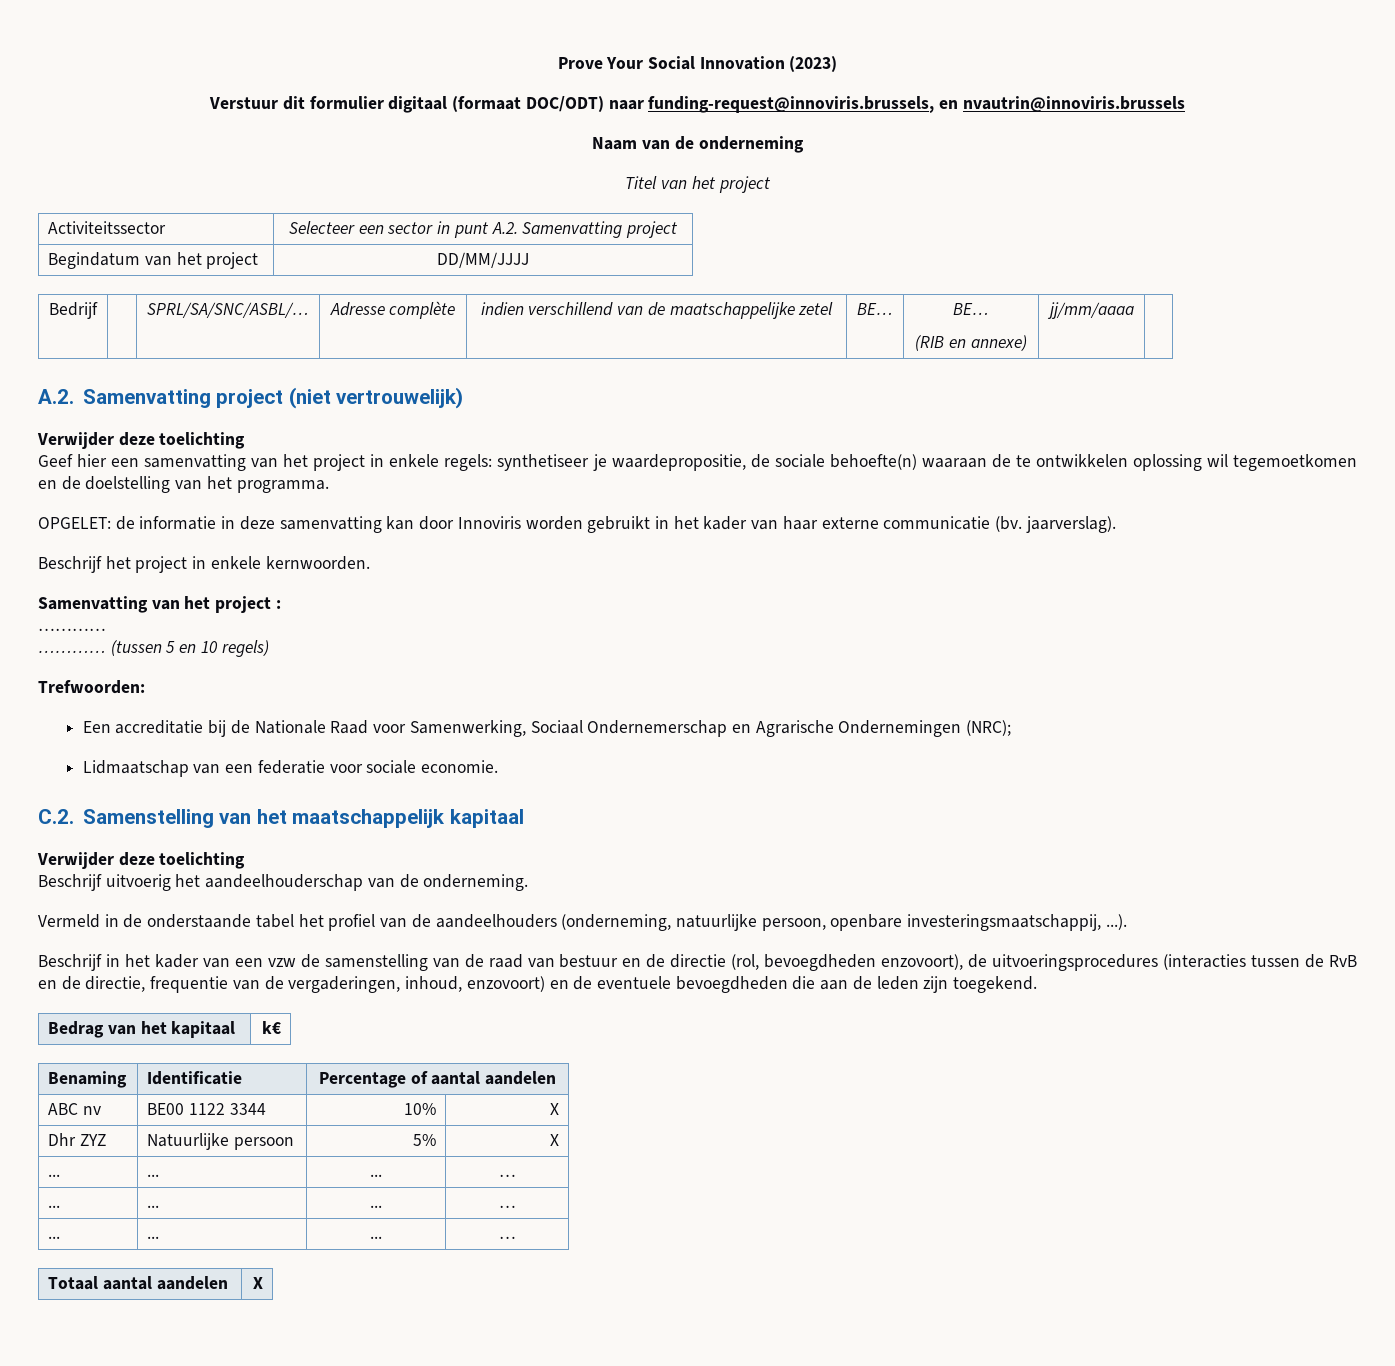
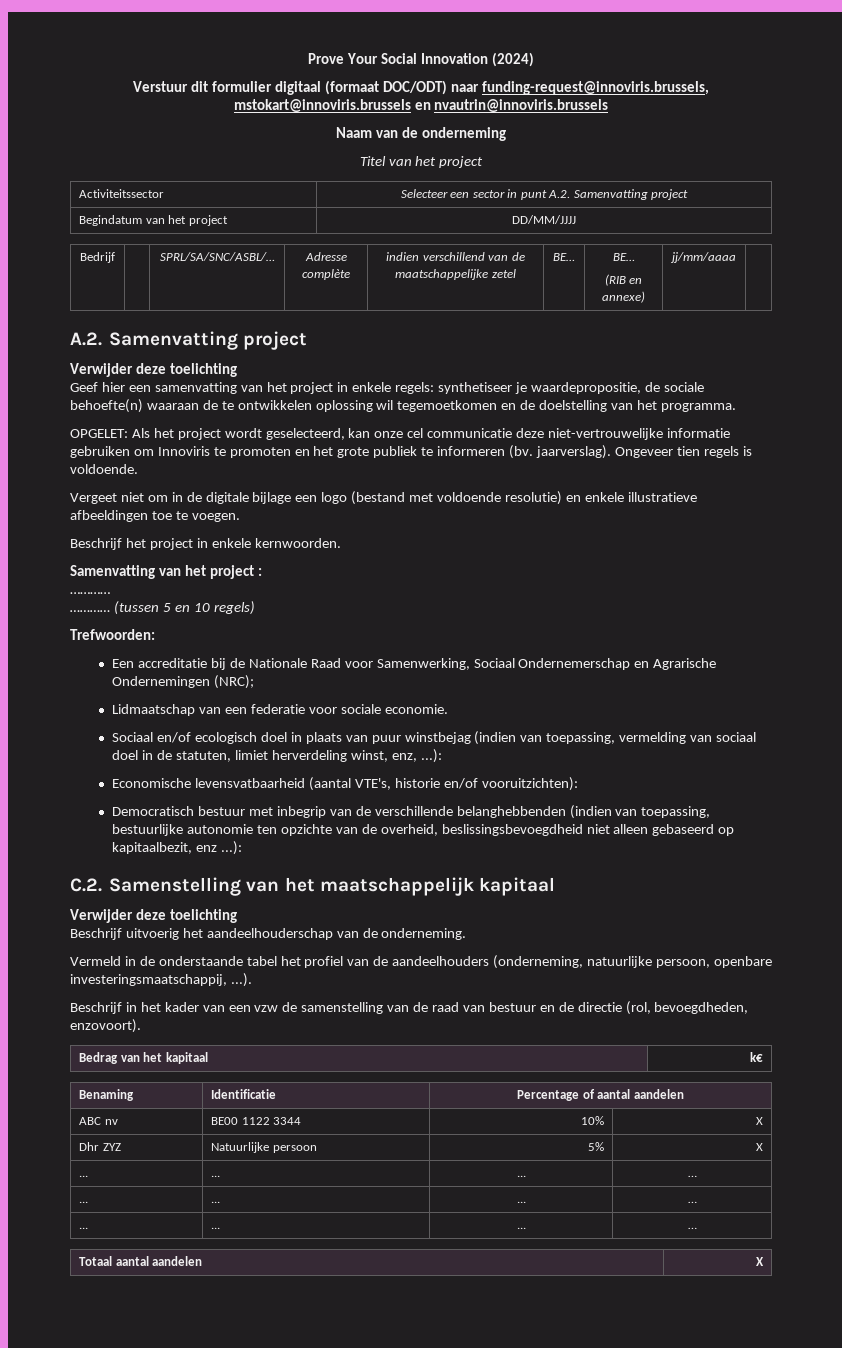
- Prove Your Social Innovation (2023)
+ Prove Your Social Innovation (2024)
- Verstuur dit formulier digitaal (formaat DOC/ODT) naar funding-request@innoviris.brussels, en nvautrin@innoviris.brussels
+ Verstuur dit formulier digitaal (formaat DOC/ODT) naar funding-request@innoviris.brussels, mstokart@innoviris.brussels en nvautrin@innoviris.brussels
  Bedrijf | | SPRL/SA/SNC/ASBL/… | Adresse complète | indien verschillend van de maatschappelijke zetel | BE… | BE…
  (RIB en annexe) | jj/mm/aaaa |
- A.2. Samenvatting project (niet vertrouwelijk)
+ A.2. Samenvatting project
- OPGELET: de informatie in deze samenvatting kan door Innoviris worden gebruikt in het kader van haar externe communicatie (bv. jaarverslag).
+ OPGELET: Als het project wordt geselecteerd, kan onze cel communicatie deze niet-vertrouwelijke informatie gebruiken om Innoviris te promoten en het grote publiek te informeren (bv. jaarverslag). Ongeveer tien regels is voldoende.
+ Vergeet niet om in de digitale bijlage een logo (bestand met voldoende resolutie) en enkele illustratieve afbeeldingen toe te voegen.
+ Sociaal en/of ecologisch doel in plaats van puur winstbejag (indien van toepassing, vermelding van sociaal doel in de statuten, limiet herverdeling winst, enz, ...):
+ Economische levensvatbaarheid (aantal VTE's, historie en/of vooruitzichten):
+ Democratisch bestuur met inbegrip van de verschillende belanghebbenden (indien van toepassing, bestuurlijke autonomie ten opzichte van de overheid, beslissingsbevoegdheid niet alleen gebaseerd op kapitaalbezit, enz ...):
- Beschrijf in het kader van een vzw de samenstelling van de raad van bestuur en de directie (rol, bevoegdheden enzovoort), de uitvoeringsprocedures (interacties tussen de RvB en de directie, frequentie van de vergaderingen, inhoud, enzovoort) en de eventuele bevoegdheden die aan de leden zijn toegekend.
+ Beschrijf in het kader van een vzw de samenstelling van de raad van bestuur en de directie (rol, bevoegdheden, enzovoort).

